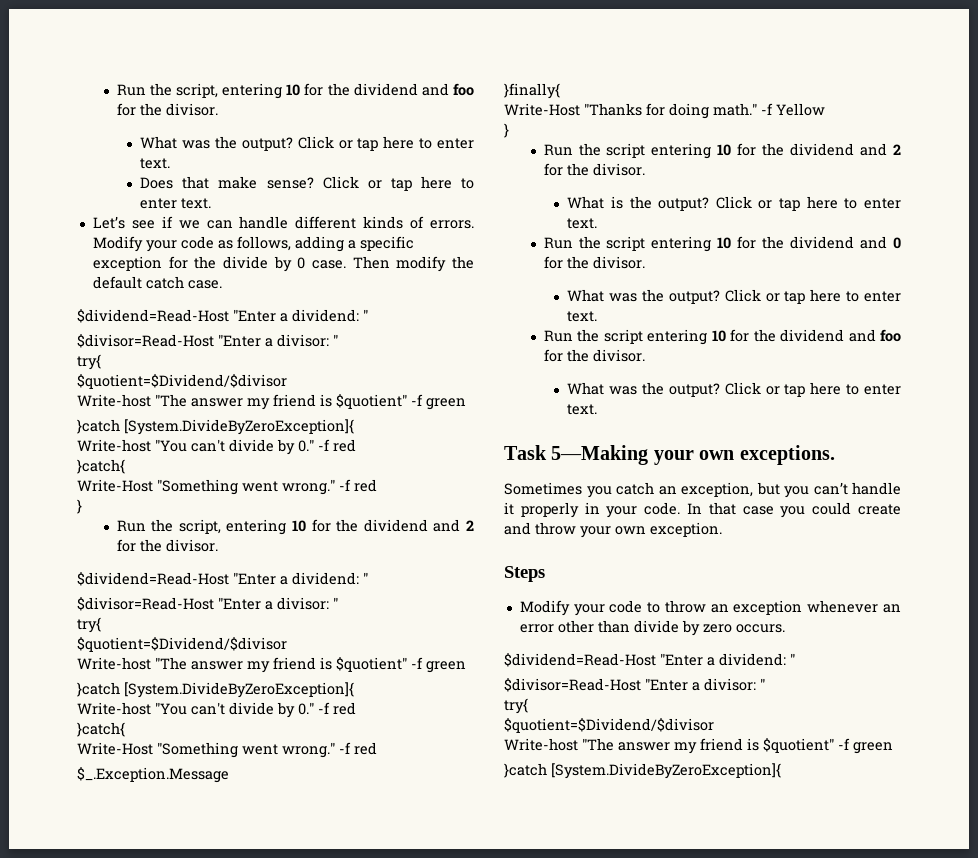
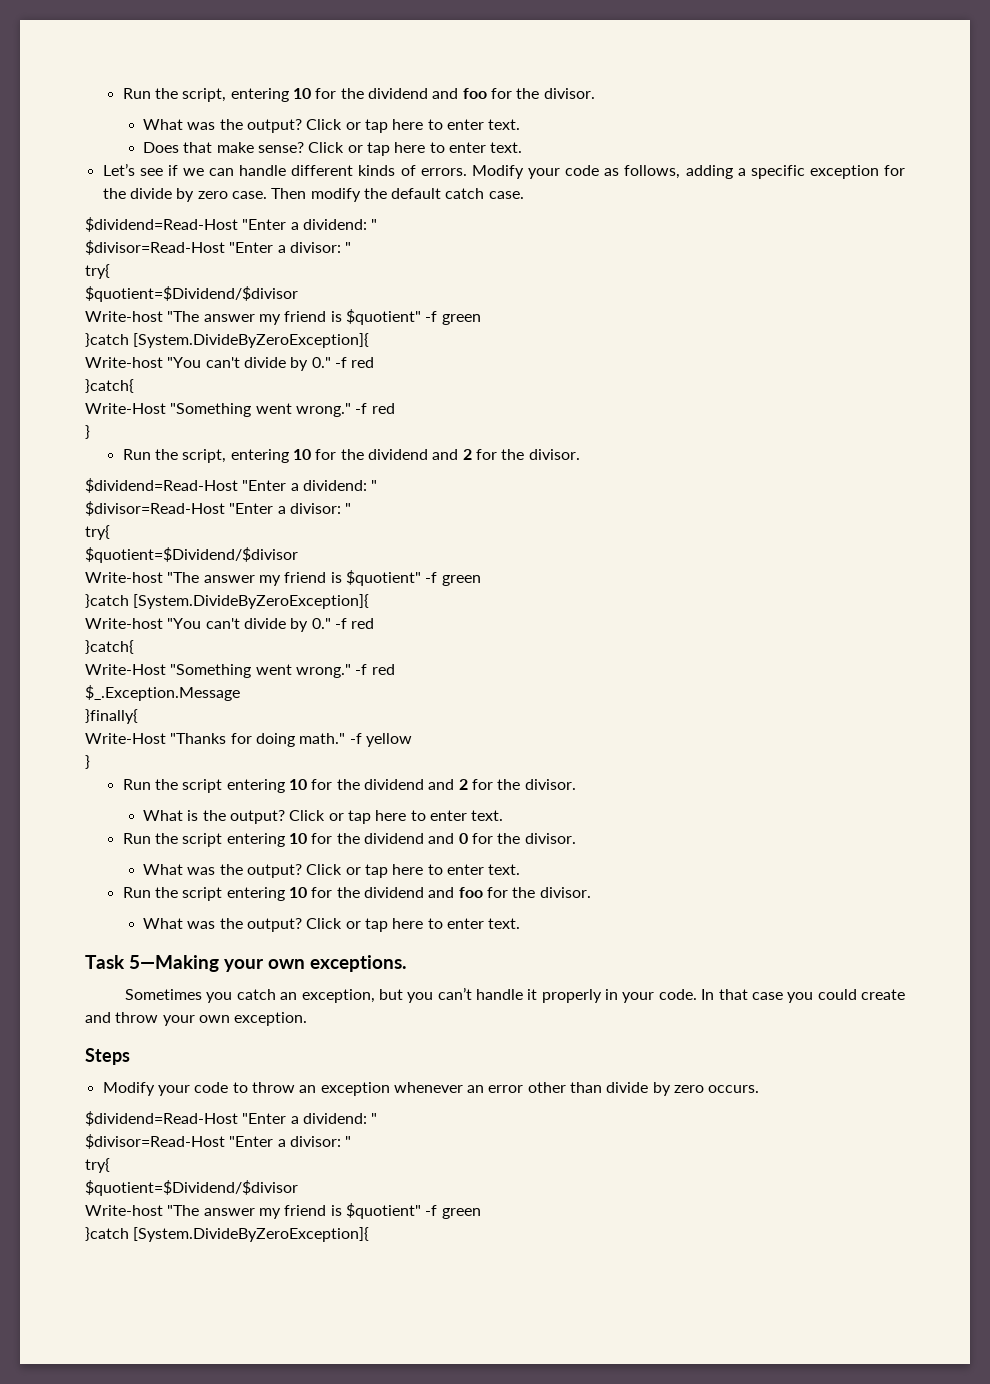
- Modify your code as follows, adding a specific exception for the divide by 0 case.
+ Modify your code as follows, adding a specific exception for the divide by zero case.
- -f Yellow
+ -f yellow

